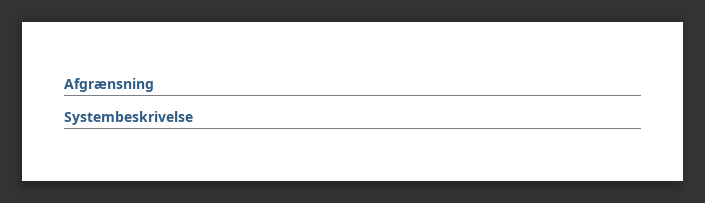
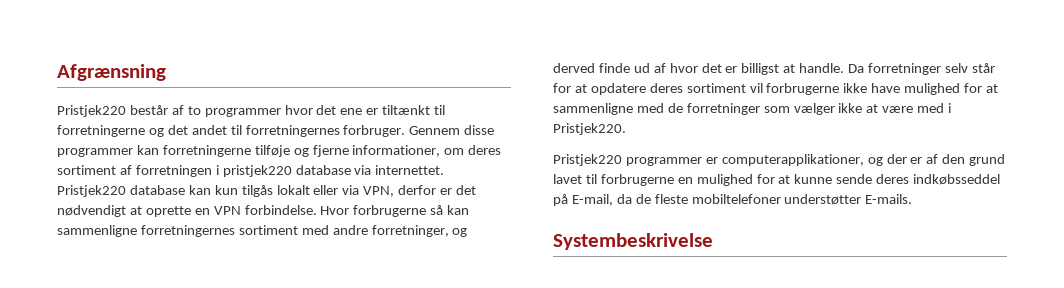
+ Pristjek220 består af to programmer hvor det ene er tiltænkt til forretningerne og det andet til forretningernes forbruger. Gennem disse programmer kan forretningerne tilføje og fjerne informationer, om deres sortiment af forretningen i pristjek220 database via internettet. Pristjek220 database kan kun tilgås lokalt eller via VPN, derfor er det nødvendigt at oprette en VPN forbindelse. Hvor forbrugerne så kan sammenligne forretningernes sortiment med andre forretninger, og derved finde ud af hvor det er billigst at handle. Da forretninger selv står for at opdatere deres sortiment vil forbrugerne ikke have mulighed for at sammenligne med de forretninger som vælger ikke at være med i Pristjek220.
+ Pristjek220 programmer er computerapplikationer, og der er af den grund lavet til forbrugerne en mulighed for at kunne sende deres indkøbsseddel på E-mail, da de fleste mobiltelefoner understøtter E-mails.

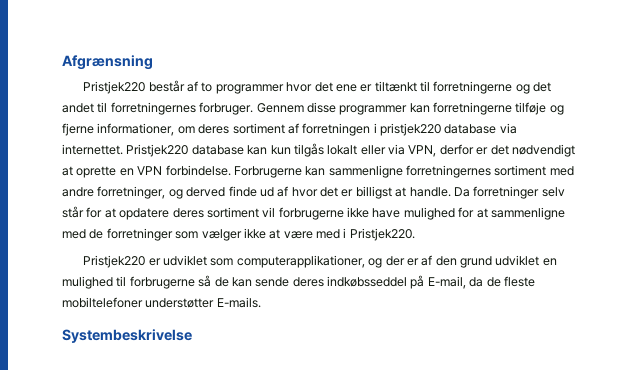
- Hvor forbrugerne så kan sammenligne forretningernes sortiment med andre forretninger, og derved finde ud af hvor det er billigst at handle.
+ Forbrugerne kan sammenligne forretningernes sortiment med andre forretninger, og derved finde ud af hvor det er billigst at handle.
- Pristjek220 programmer er computerapplikationer, og der er af den grund lavet til forbrugerne en mulighed for at kunne sende deres indkøbsseddel på E-mail, da de fleste mobiltelefoner understøtter E-mails.
+ Pristjek220 er udviklet som computerapplikationer, og der er af den grund udviklet en mulighed til forbrugerne så de kan sende deres indkøbsseddel på E-mail, da de fleste mobiltelefoner understøtter E-mails.

